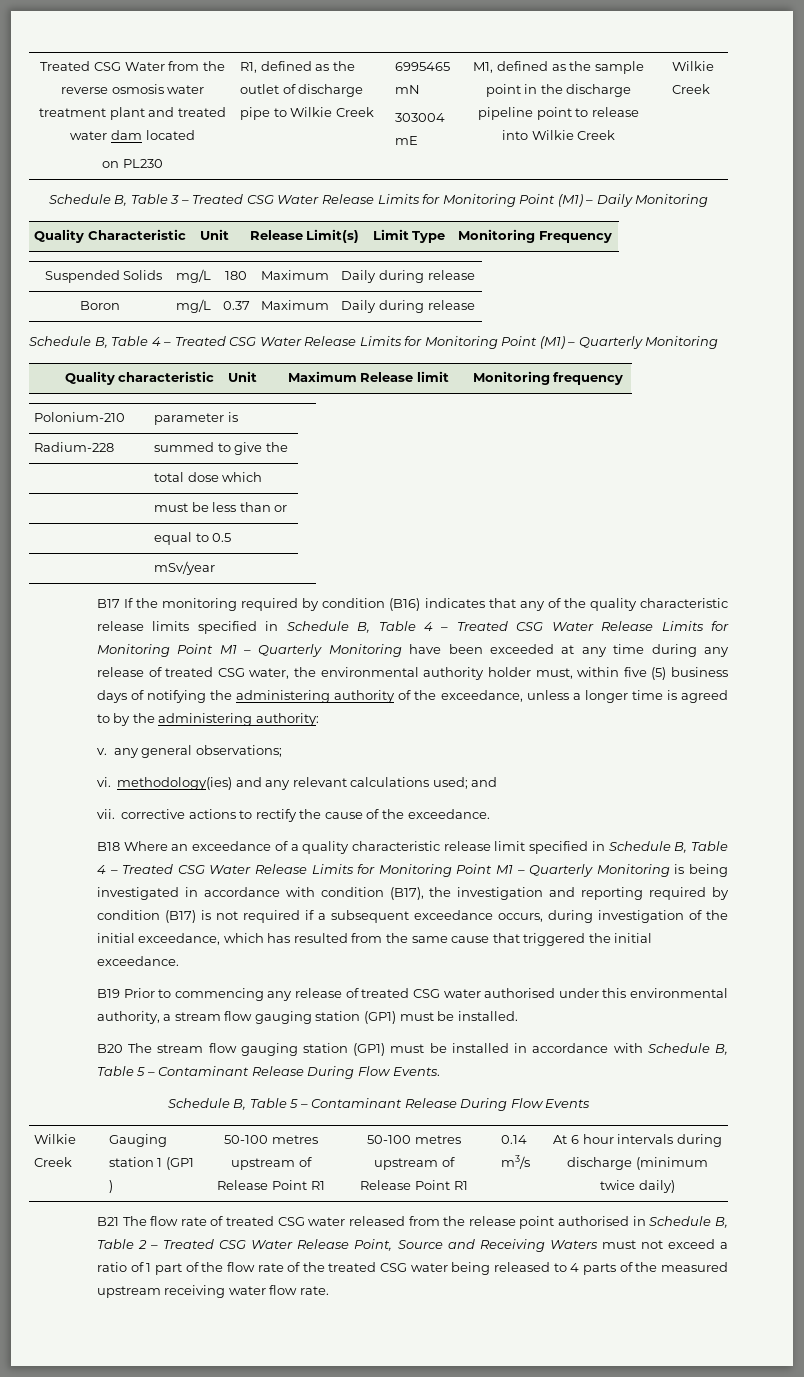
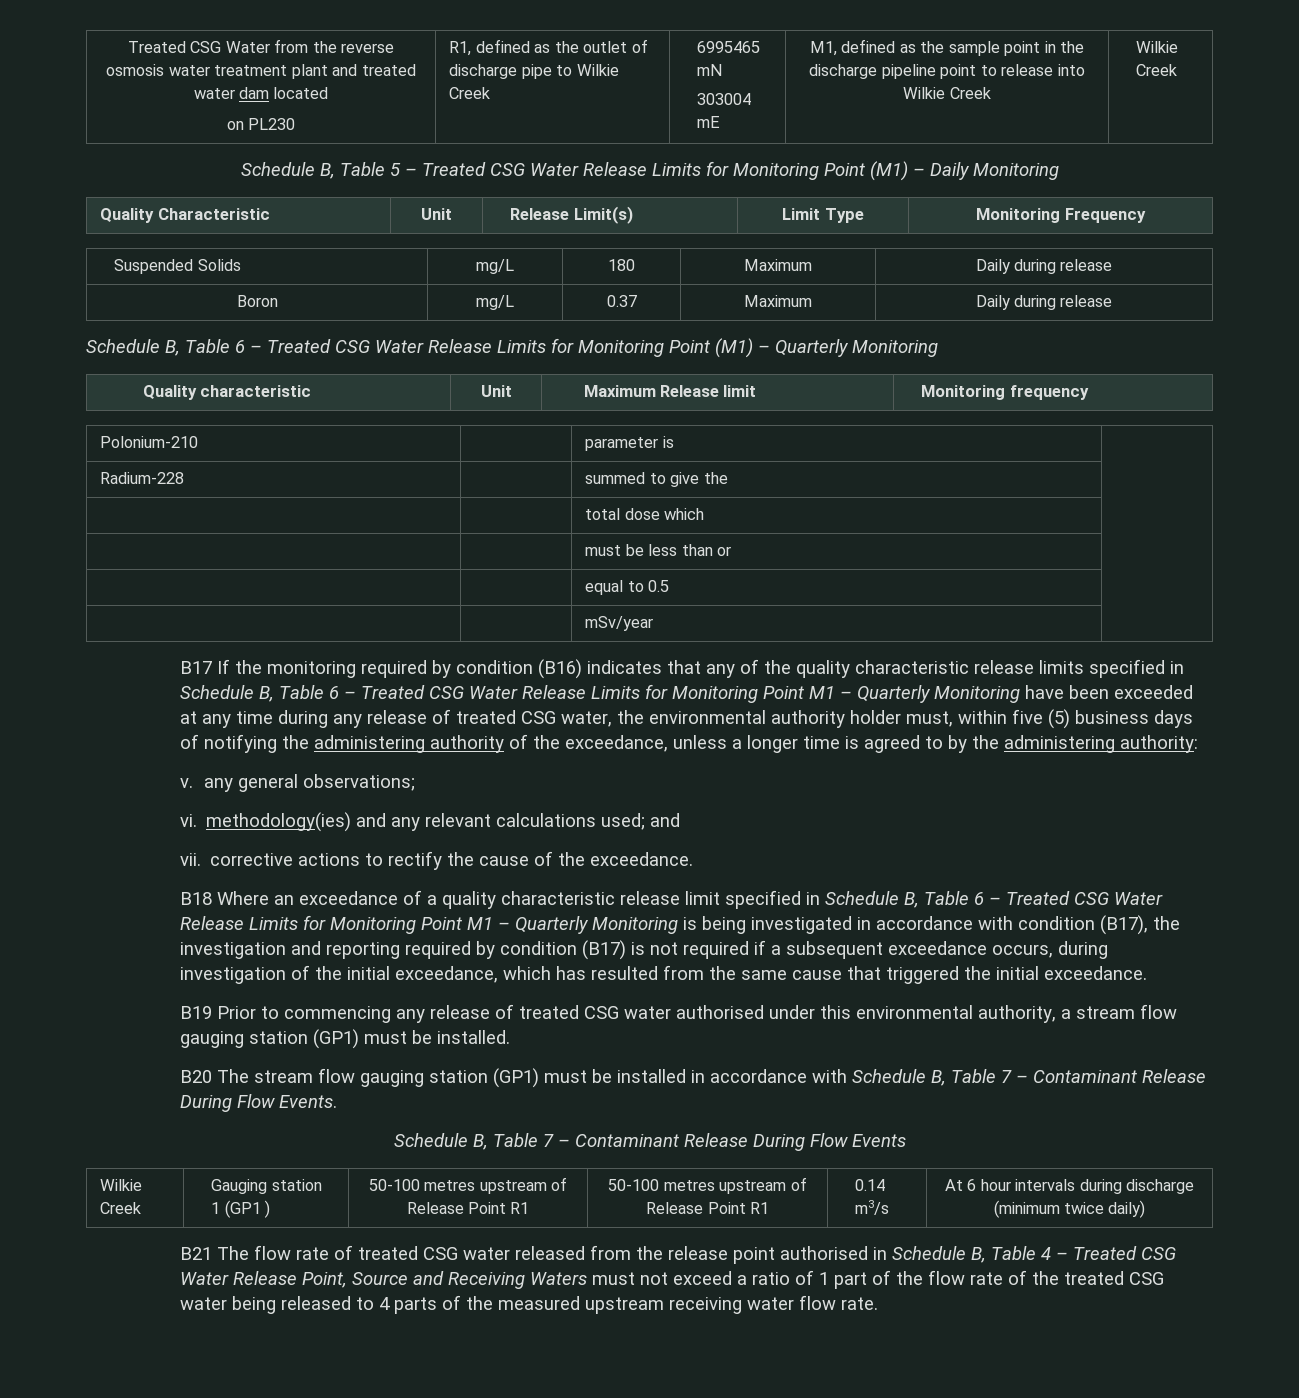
- Schedule B, Table 3 – Treated CSG Water Release Limits for Monitoring Point (M1) – Daily Monitoring
+ Schedule B, Table 5 – Treated CSG Water Release Limits for Monitoring Point (M1) – Daily Monitoring
- Schedule B, Table 4 – Treated CSG Water Release Limits for Monitoring Point (M1) – Quarterly Monitoring
+ Schedule B, Table 6 – Treated CSG Water Release Limits for Monitoring Point (M1) – Quarterly Monitoring
- B17 If the monitoring required by condition (B16) indicates that any of the quality characteristic release limits specified in Schedule B, Table 4 – Treated CSG Water Release Limits for Monitoring Point M1 – Quarterly Monitoring have been exceeded at any time during any release of treated CSG water, the environmental authority holder must, within five (5) business days of notifying the administering authority of the exceedance, unless a longer time is agreed to by the administering authority:
+ B17 If the monitoring required by condition (B16) indicates that any of the quality characteristic release limits specified in Schedule B, Table 6 – Treated CSG Water Release Limits for Monitoring Point M1 – Quarterly Monitoring have been exceeded at any time during any release of treated CSG water, the environmental authority holder must, within five (5) business days of notifying the administering authority of the exceedance, unless a longer time is agreed to by the administering authority:
- B18 Where an exceedance of a quality characteristic release limit specified in Schedule B, Table 4 – Treated CSG Water Release Limits for Monitoring Point M1 – Quarterly Monitoring is being investigated in accordance with condition (B17), the investigation and reporting required by condition (B17) is not required if a subsequent exceedance occurs, during investigation of the initial exceedance, which has resulted from the same cause that triggered the initial exceedance.
+ B18 Where an exceedance of a quality characteristic release limit specified in Schedule B, Table 6 – Treated CSG Water Release Limits for Monitoring Point M1 – Quarterly Monitoring is being investigated in accordance with condition (B17), the investigation and reporting required by condition (B17) is not required if a subsequent exceedance occurs, during investigation of the initial exceedance, which has resulted from the same cause that triggered the initial exceedance.
- B20 The stream flow gauging station (GP1) must be installed in accordance with Schedule B, Table 5 – Contaminant Release During Flow Events.
+ B20 The stream flow gauging station (GP1) must be installed in accordance with Schedule B, Table 7 – Contaminant Release During Flow Events.
- Schedule B, Table 5 – Contaminant Release During Flow Events
+ Schedule B, Table 7 – Contaminant Release During Flow Events
- B21 The flow rate of treated CSG water released from the release point authorised in Schedule B, Table 2 – Treated CSG Water Release Point, Source and Receiving Waters must not exceed a ratio of 1 part of the flow rate of the treated CSG water being released to 4 parts of the measured upstream receiving water flow rate.
+ B21 The flow rate of treated CSG water released from the release point authorised in Schedule B, Table 4 – Treated CSG Water Release Point, Source and Receiving Waters must not exceed a ratio of 1 part of the flow rate of the treated CSG water being released to 4 parts of the measured upstream receiving water flow rate.

